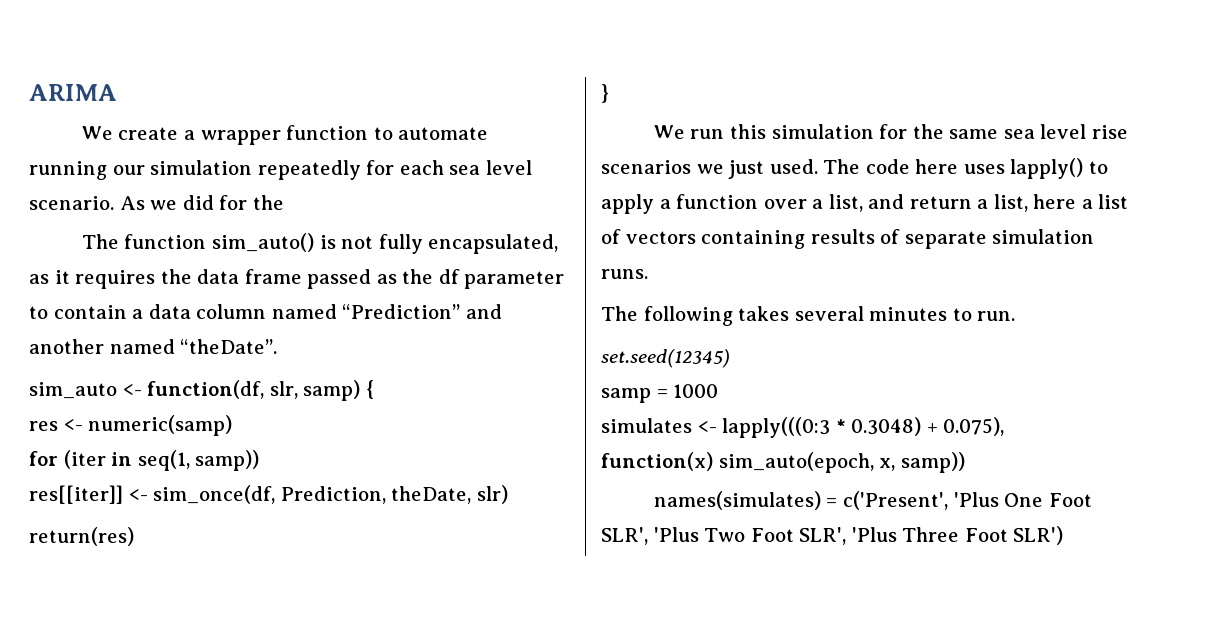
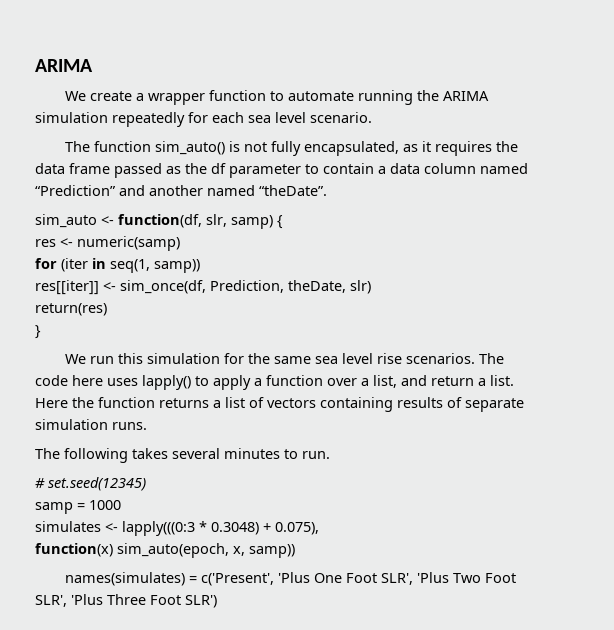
- We create a wrapper function to automate running our simulation repeatedly for each sea level scenario. As we did for the
+ We create a wrapper function to automate running the ARIMA simulation repeatedly for each sea level scenario.
- We run this simulation for the same sea level rise scenarios we just used.
+ We run this simulation for the same sea level rise scenarios.
- The code here uses lapply() to apply a function over a list, and return a list, here a list of vectors containing results of separate simulation runs.
+ The code here uses lapply() to apply a function over a list, and return a list. Here the function returns a list of vectors containing results of separate simulation runs.
- set.seed(12345)
+ # set.seed(12345)

